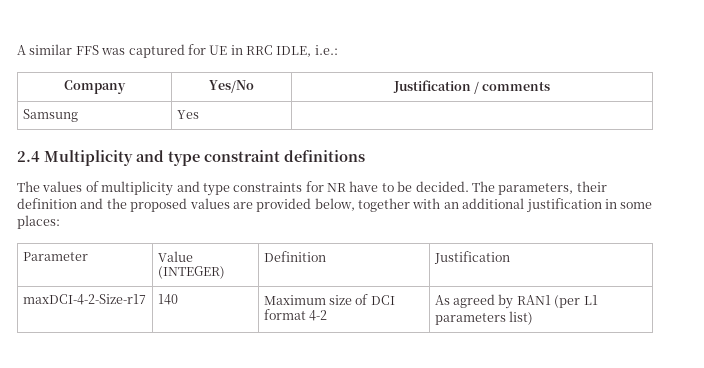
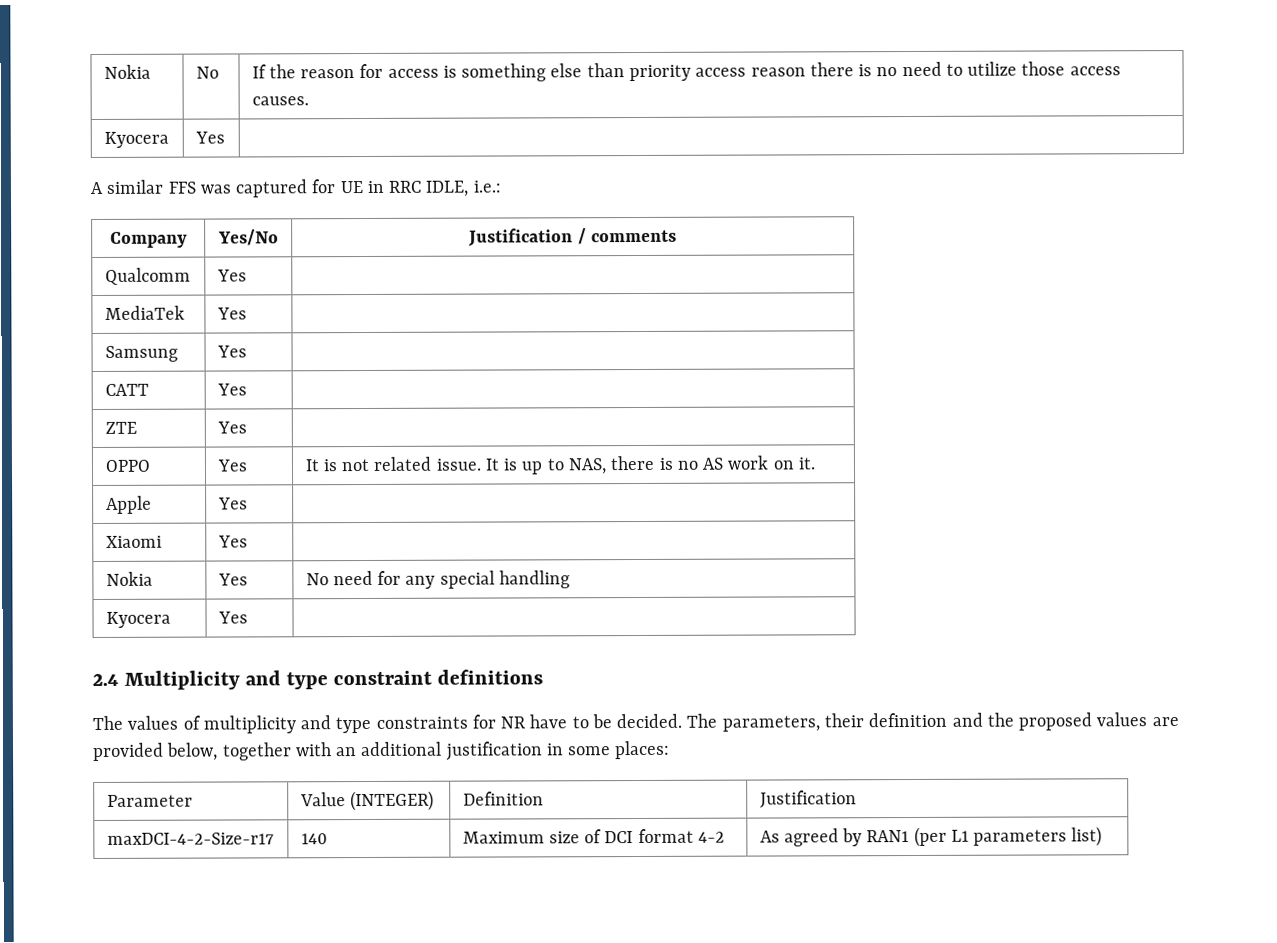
+ Nokia | No | If the reason for access is something else than priority access reason there is no need to utilize those access causes.
+ Kyocera | Yes |
+ Qualcomm | Yes |
+ MediaTek | Yes |
  Samsung | Yes |
+ CATT | Yes |
+ ZTE | Yes |
+ OPPO | Yes | It is not related issue. It is up to NAS, there is no AS work on it.
+ Apple | Yes |
+ Xiaomi | Yes |
+ Nokia | Yes | No need for any special handling
+ Kyocera | Yes |

